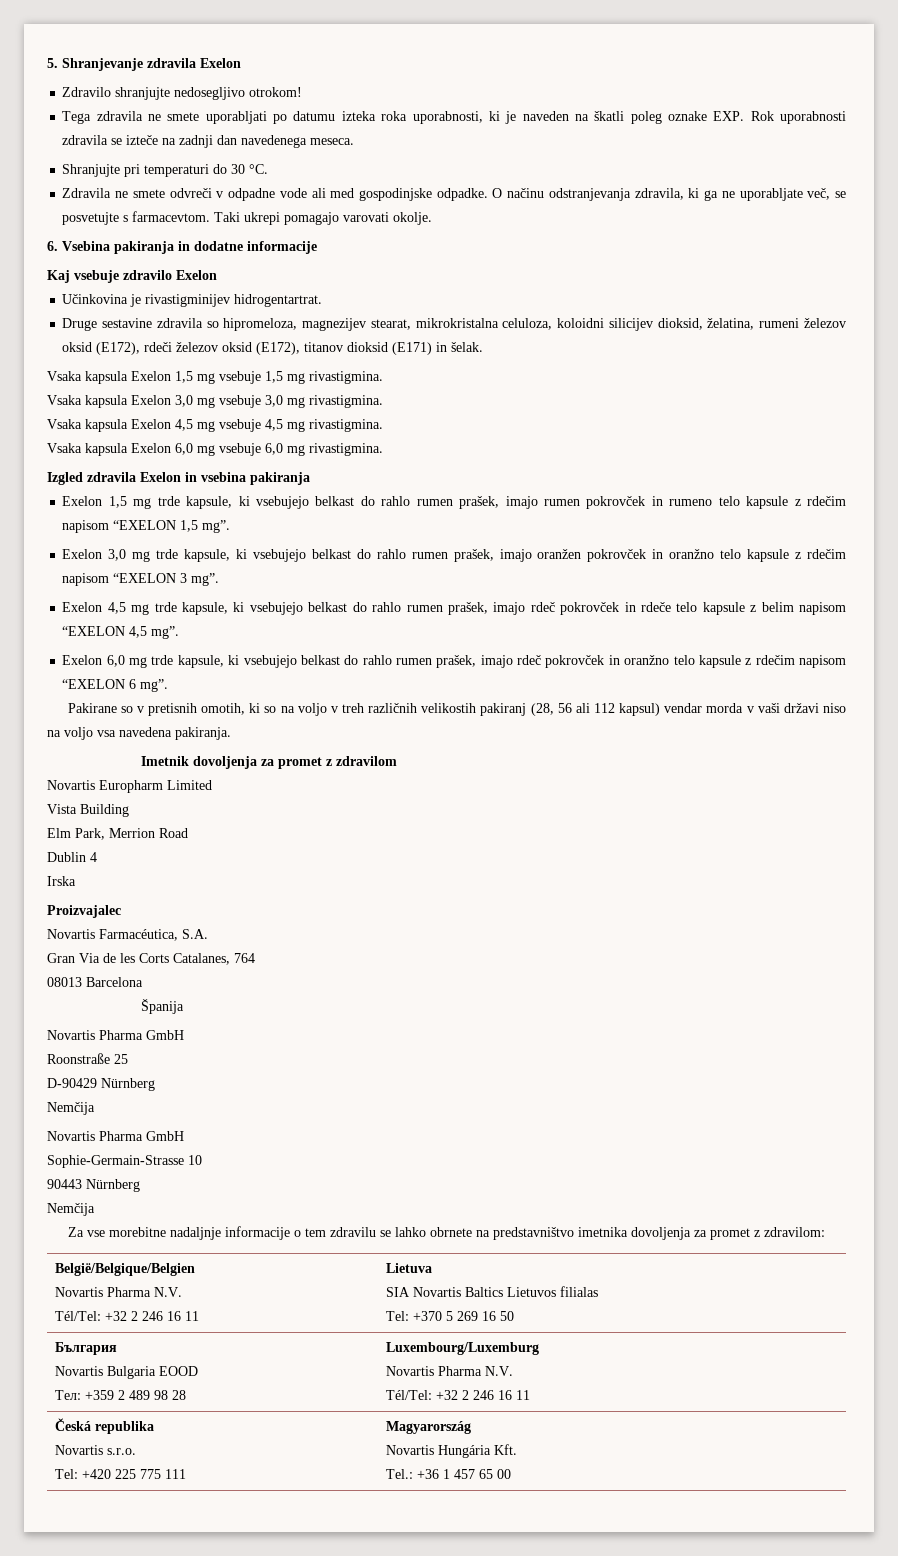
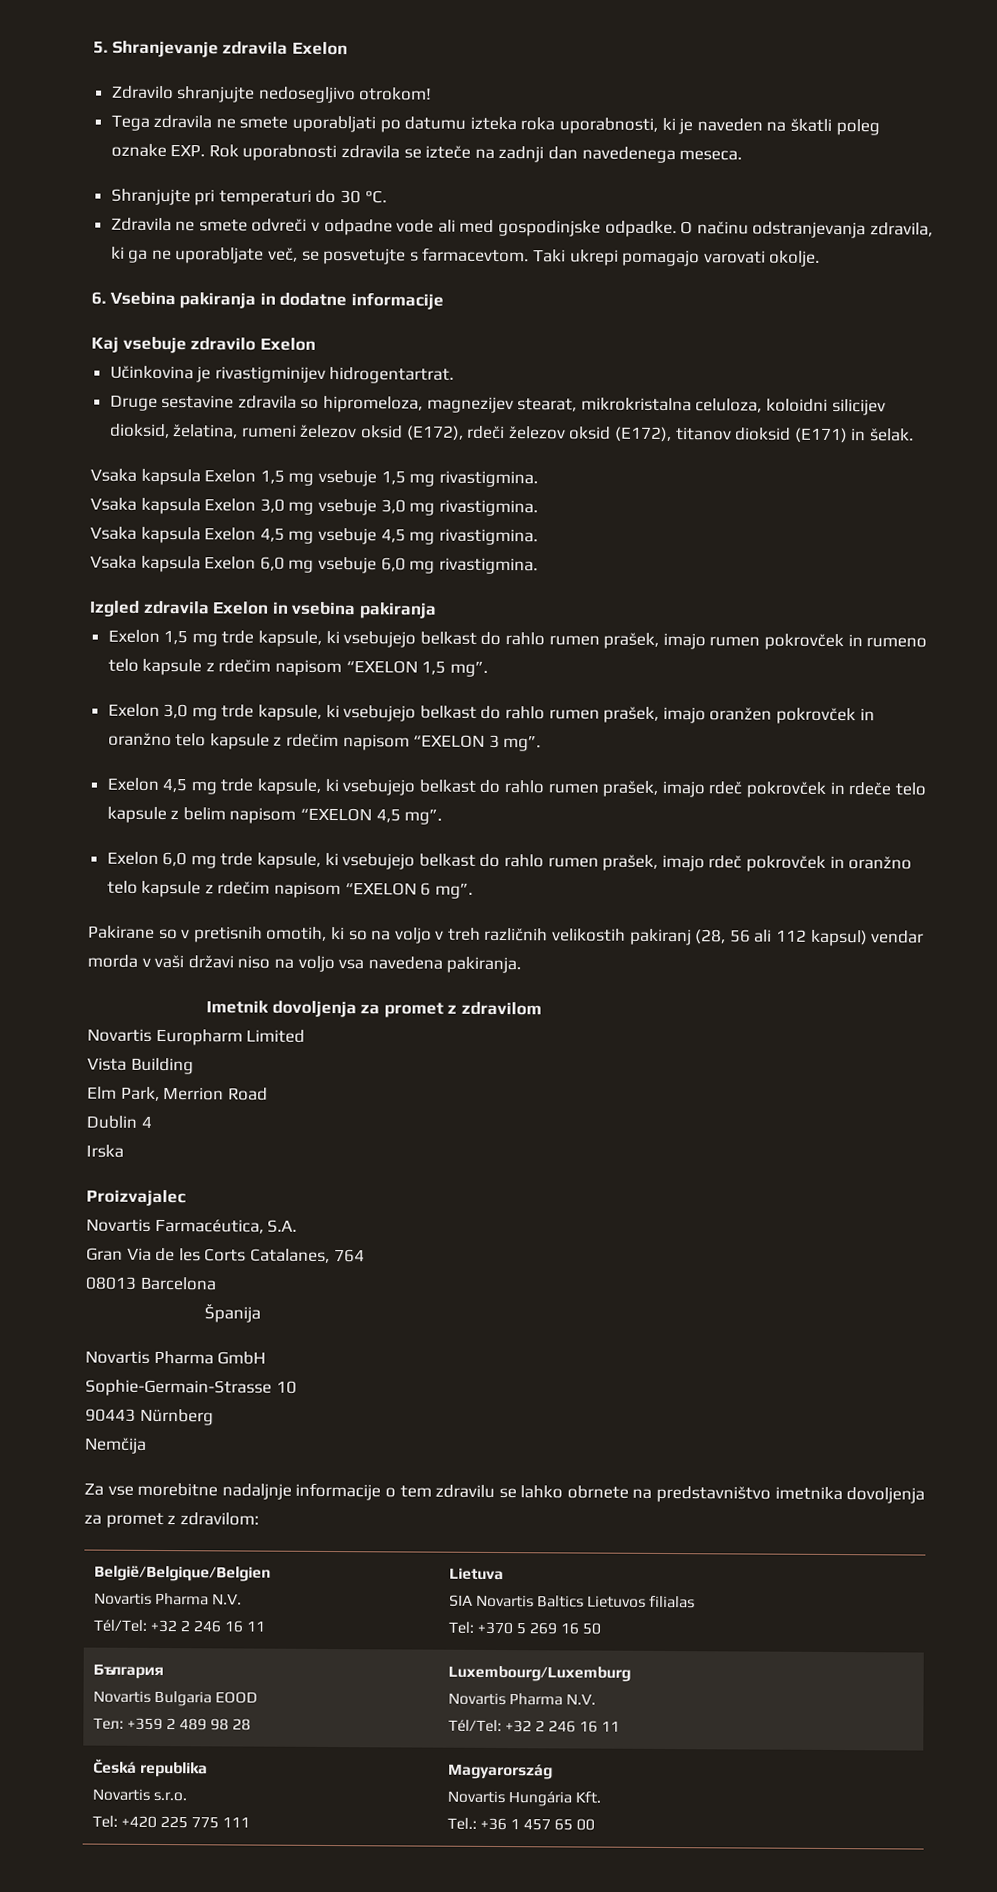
- Roonstraße 25
- D-90429 Nürnberg
- Nemčija
- Novartis Pharma GmbH

